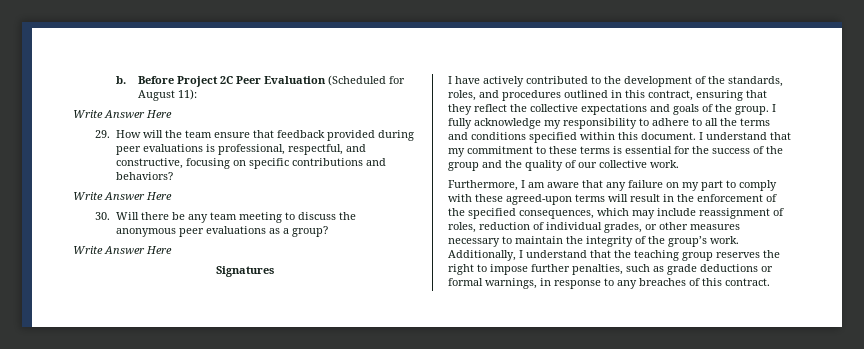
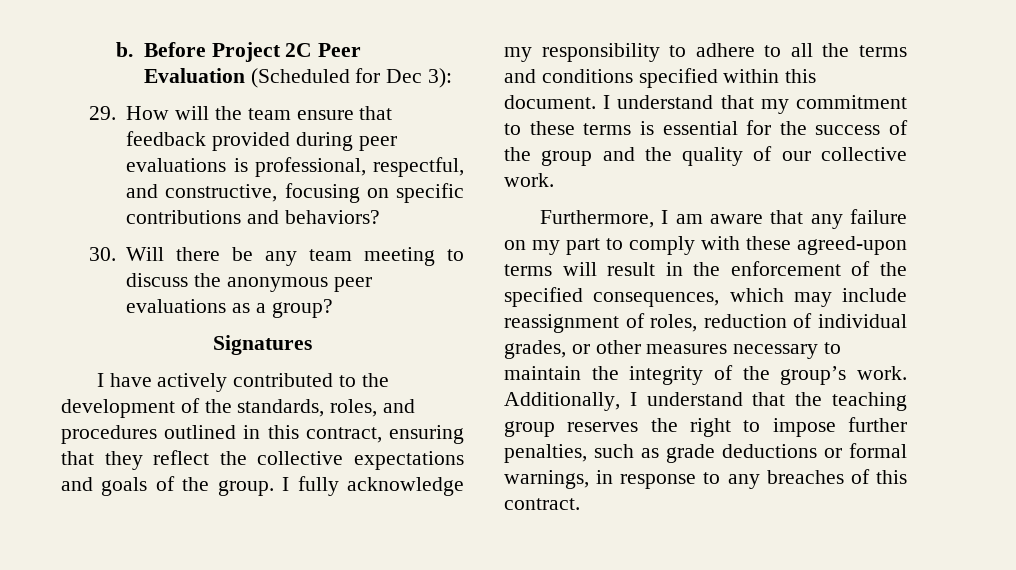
- Before Project 2C Peer Evaluation (Scheduled for August 11):
- Write Answer Here
+ Before Project 2C Peer Evaluation (Scheduled for Dec 3):
  29. How will the team ensure that feedback provided during peer evaluations is professional, respectful, and constructive, focusing on specific contributions and behaviors?
- Write Answer Here
  30. Will there be any team meeting to discuss the anonymous peer evaluations as a group?
- Write Answer Here

